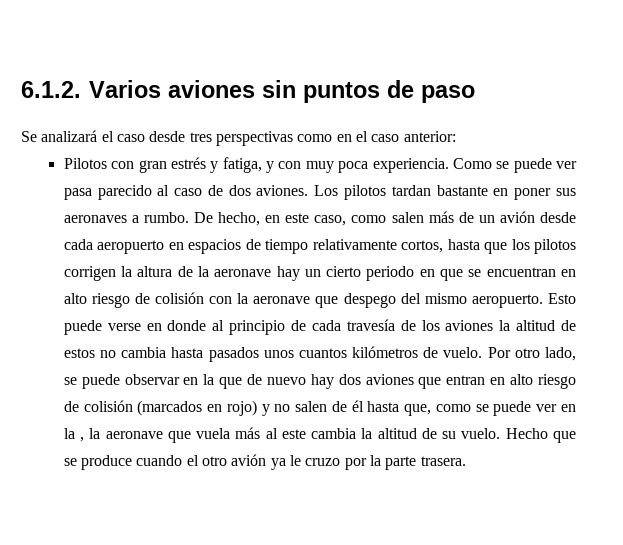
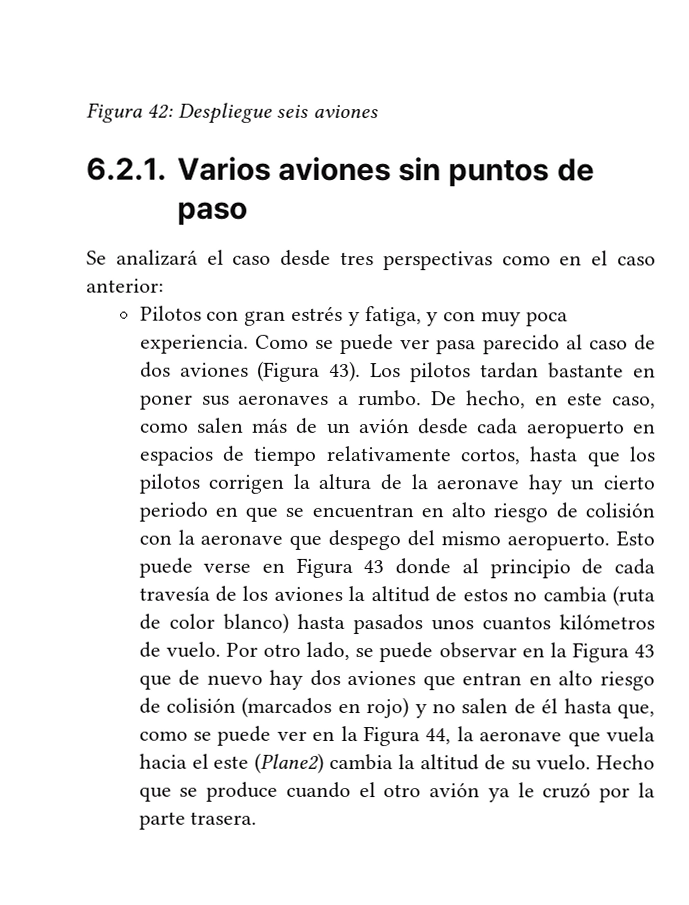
- 6.1.2. Varios aviones sin puntos de paso
+ Figura 42: Despliegue seis aviones
+ 6.2.1. Varios aviones sin puntos de paso
- Como se puede ver pasa parecido al caso de dos aviones.
+ Como se puede ver pasa parecido al caso de dos aviones (Figura 43).
- Esto puede verse en donde al principio de cada travesía de los aviones la altitud de estos no cambia hasta pasados unos cuantos kilómetros de vuelo.
+ Esto puede verse en Figura 43 donde al principio de cada travesía de los aviones la altitud de estos no cambia (ruta de color blanco) hasta pasados unos cuantos kilómetros de vuelo.
- Por otro lado, se puede observar en la que de nuevo hay dos aviones que entran en alto riesgo de colisión (marcados en rojo) y no salen de él hasta que, como se puede ver en la , la aeronave que vuela más al este cambia la altitud de su vuelo.
+ Por otro lado, se puede observar en la Figura 43 que de nuevo hay dos aviones que entran en alto riesgo de colisión (marcados en rojo) y no salen de él hasta que, como se puede ver en la Figura 44, la aeronave que vuela hacia el este (Plane2) cambia la altitud de su vuelo.
- Hecho que se produce cuando el otro avión ya le cruzo por la parte trasera.
+ Hecho que se produce cuando el otro avión ya le cruzó por la parte trasera.

